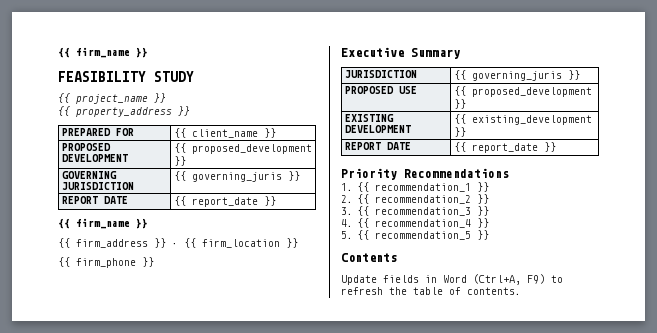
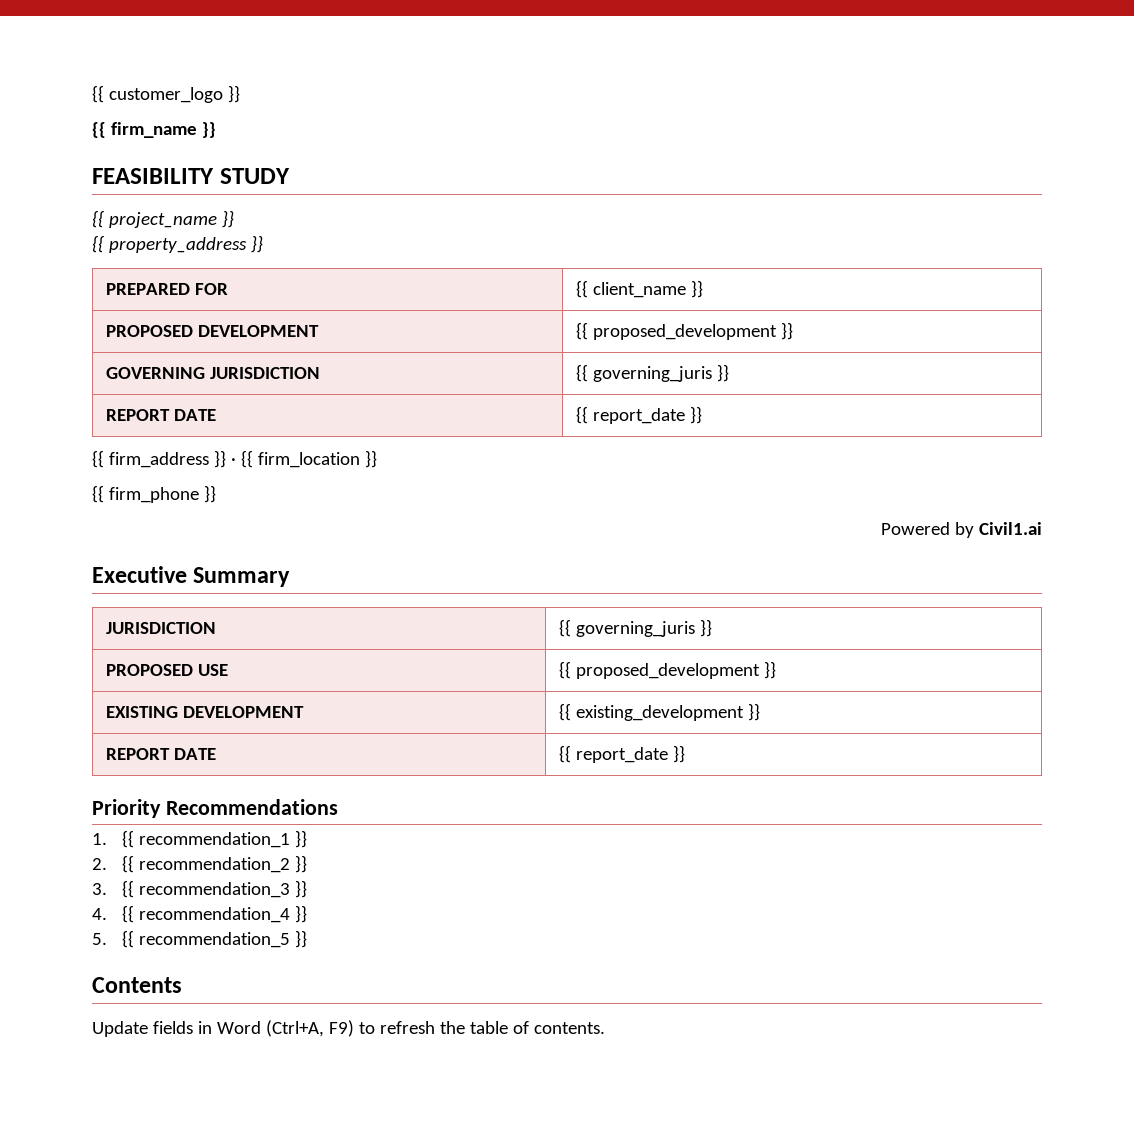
+ {{ customer_logo }}
  GOVERNING JURISDICTION | {{ governing_juris }}
  REPORT DATE | {{ report_date }}
- {{ firm_name }}
+ Powered by Civil1.ai

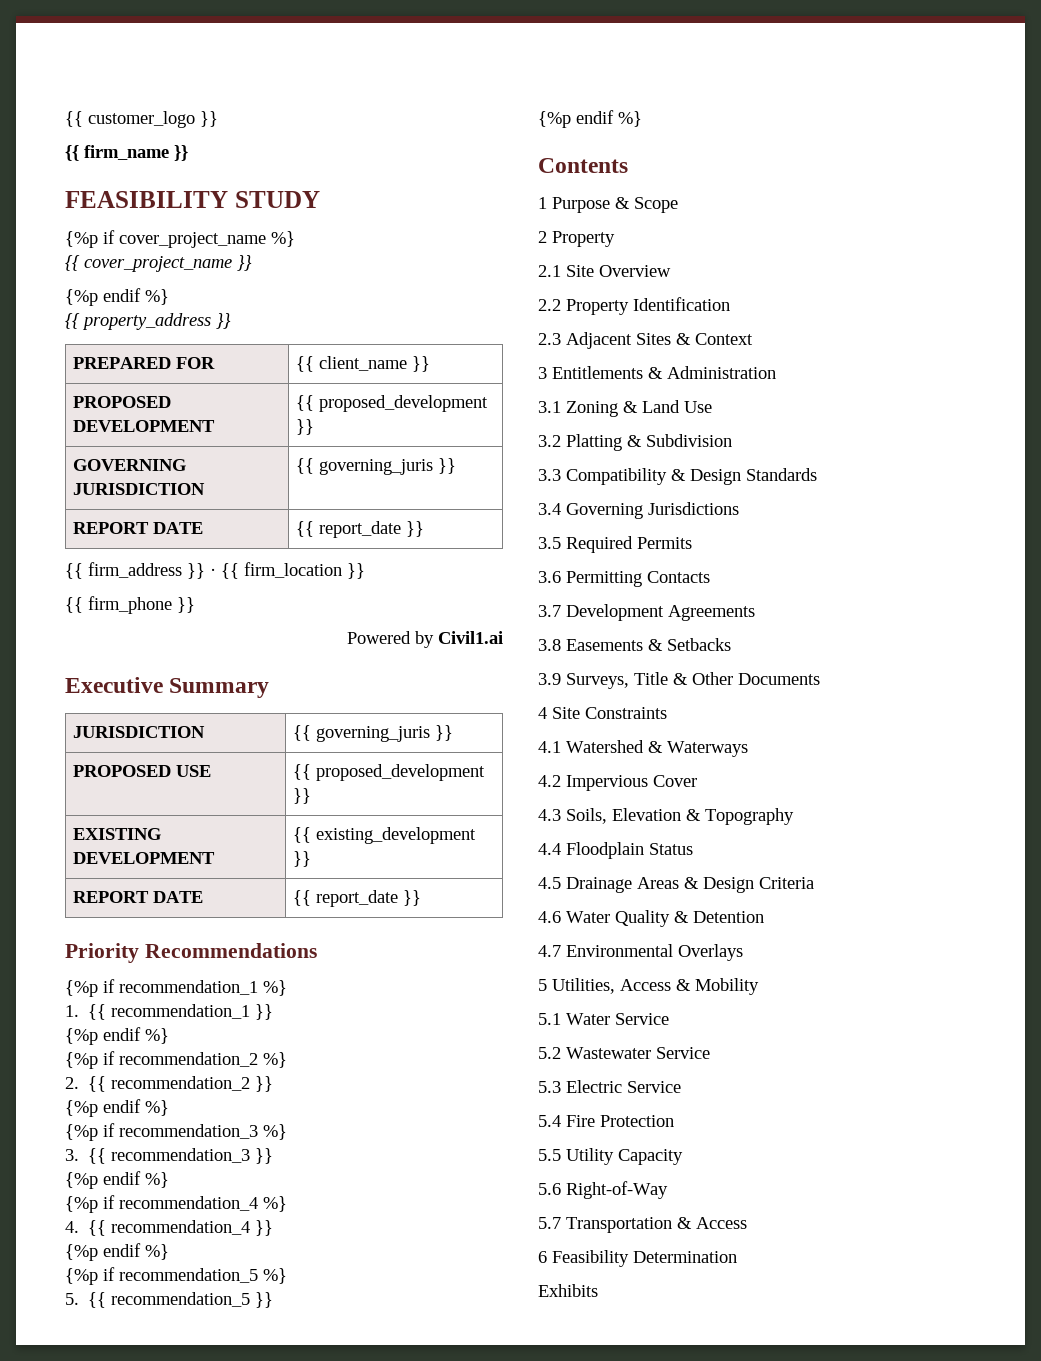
- {{ project_name }}
+ {%p if cover_project_name %}
+ {{ cover_project_name }}
+ {%p endif %}
+ {%p if recommendation_1 %}
  1. {{ recommendation_1 }}
+ {%p endif %}
+ {%p if recommendation_2 %}
  2. {{ recommendation_2 }}
+ {%p endif %}
+ {%p if recommendation_3 %}
  3. {{ recommendation_3 }}
+ {%p endif %}
+ {%p if recommendation_4 %}
  4. {{ recommendation_4 }}
+ {%p endif %}
+ {%p if recommendation_5 %}
  5. {{ recommendation_5 }}
+ {%p endif %}
  Contents
- Update fields in Word (Ctrl+A, F9) to refresh the table of contents.
+ 1 Purpose & Scope
+ 2 Property
+ 2.1 Site Overview
+ 2.2 Property Identification
+ 2.3 Adjacent Sites & Context
+ 3 Entitlements & Administration
+ 3.1 Zoning & Land Use
+ 3.2 Platting & Subdivision
+ 3.3 Compatibility & Design Standards
+ 3.4 Governing Jurisdictions
+ 3.5 Required Permits
+ 3.6 Permitting Contacts
+ 3.7 Development Agreements
+ 3.8 Easements & Setbacks
+ 3.9 Surveys, Title & Other Documents
+ 4 Site Constraints
+ 4.1 Watershed & Waterways
+ 4.2 Impervious Cover
+ 4.3 Soils, Elevation & Topography
+ 4.4 Floodplain Status
+ 4.5 Drainage Areas & Design Criteria
+ 4.6 Water Quality & Detention
+ 4.7 Environmental Overlays
+ 5 Utilities, Access & Mobility
+ 5.1 Water Service
+ 5.2 Wastewater Service
+ 5.3 Electric Service
+ 5.4 Fire Protection
+ 5.5 Utility Capacity
+ 5.6 Right-of-Way
+ 5.7 Transportation & Access
+ 6 Feasibility Determination
+ Exhibits

